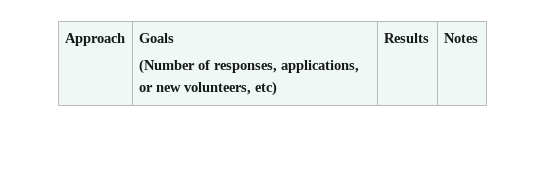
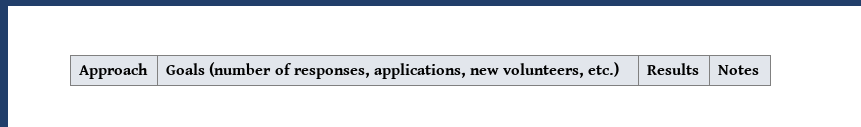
- Approach | Goals
- (Number of responses, applications, or new volunteers, etc) | Results | Notes
+ Approach | Goals (number of responses, applications, new volunteers, etc.) | Results | Notes

